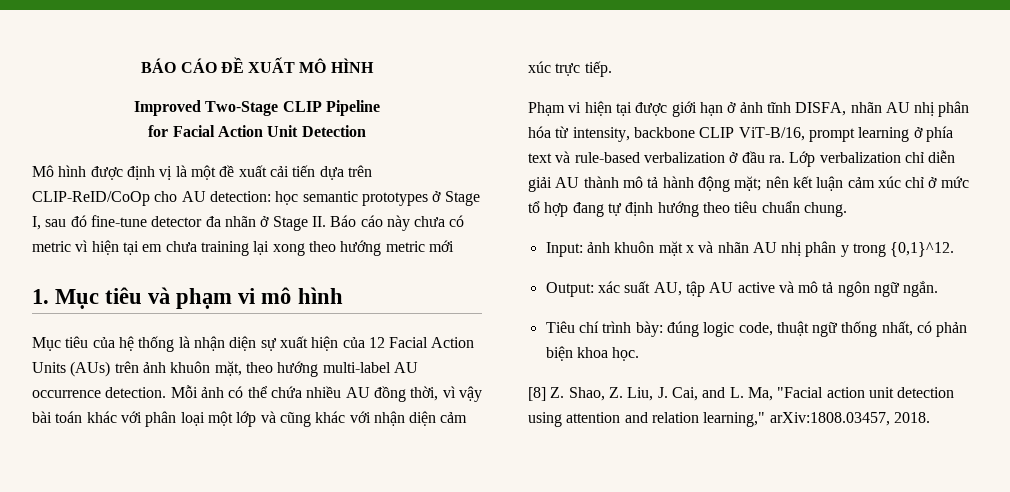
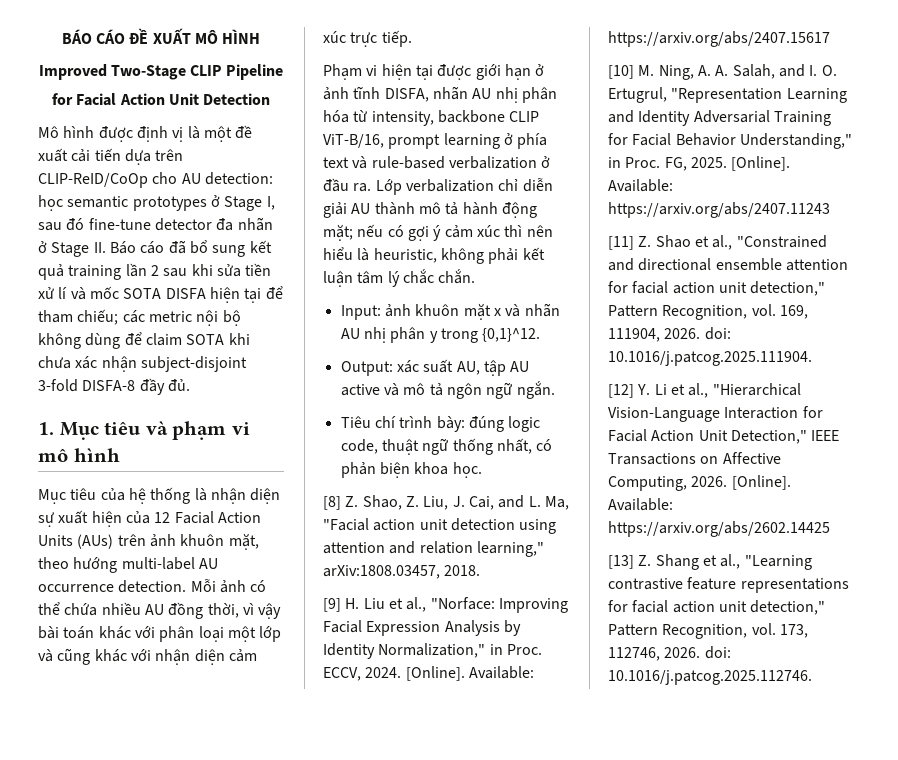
- Mô hình được định vị là một đề xuất cải tiến dựa trên CLIP-ReID/CoOp cho AU detection: học semantic prototypes ở Stage I, sau đó fine-tune detector đa nhãn ở Stage II. Báo cáo này chưa có metric vì hiện tại em chưa training lại xong theo hướng metric mới
+ Mô hình được định vị là một đề xuất cải tiến dựa trên CLIP-ReID/CoOp cho AU detection: học semantic prototypes ở Stage I, sau đó fine-tune detector đa nhãn ở Stage II. Báo cáo đã bổ sung kết quả training lần 2 sau khi sửa tiền xử lí và mốc SOTA DISFA hiện tại để tham chiếu; các metric nội bộ không dùng để claim SOTA khi chưa xác nhận subject-disjoint 3-fold DISFA-8 đầy đủ.
- Lớp verbalization chỉ diễn giải AU thành mô tả hành động mặt; nên kết luận cảm xúc chỉ ở mức tổ hợp đang tự định hướng theo tiêu chuẩn chung.
+ Lớp verbalization chỉ diễn giải AU thành mô tả hành động mặt; nếu có gợi ý cảm xúc thì nên hiểu là heuristic, không phải kết luận tâm lý chắc chắn.
+ [9] H. Liu et al., "Norface: Improving Facial Expression Analysis by Identity Normalization," in Proc. ECCV, 2024. [Online]. Available: https://arxiv.org/abs/2407.15617
+ [10] M. Ning, A. A. Salah, and I. O. Ertugrul, "Representation Learning and Identity Adversarial Training for Facial Behavior Understanding," in Proc. FG, 2025. [Online]. Available: https://arxiv.org/abs/2407.11243
+ [11] Z. Shao et al., "Constrained and directional ensemble attention for facial action unit detection," Pattern Recognition, vol. 169, 111904, 2026. doi: 10.1016/j.patcog.2025.111904.
+ [12] Y. Li et al., "Hierarchical Vision-Language Interaction for Facial Action Unit Detection," IEEE Transactions on Affective Computing, 2026. [Online]. Available: https://arxiv.org/abs/2602.14425
+ [13] Z. Shang et al., "Learning contrastive feature representations for facial action unit detection," Pattern Recognition, vol. 173, 112746, 2026. doi: 10.1016/j.patcog.2025.112746.

